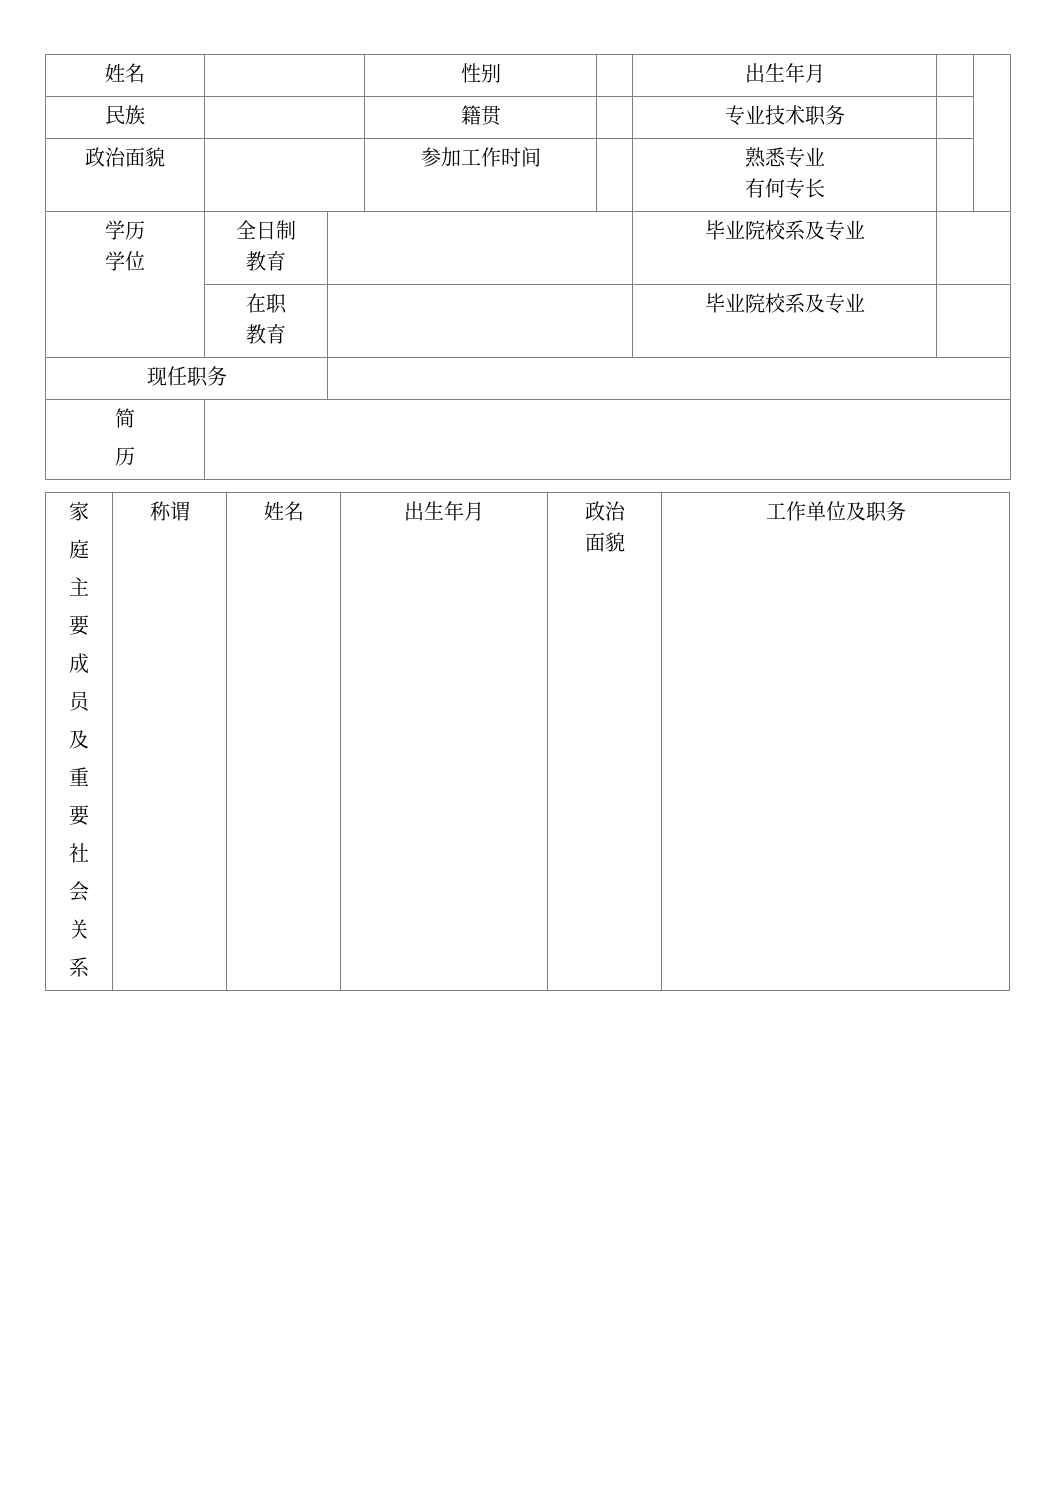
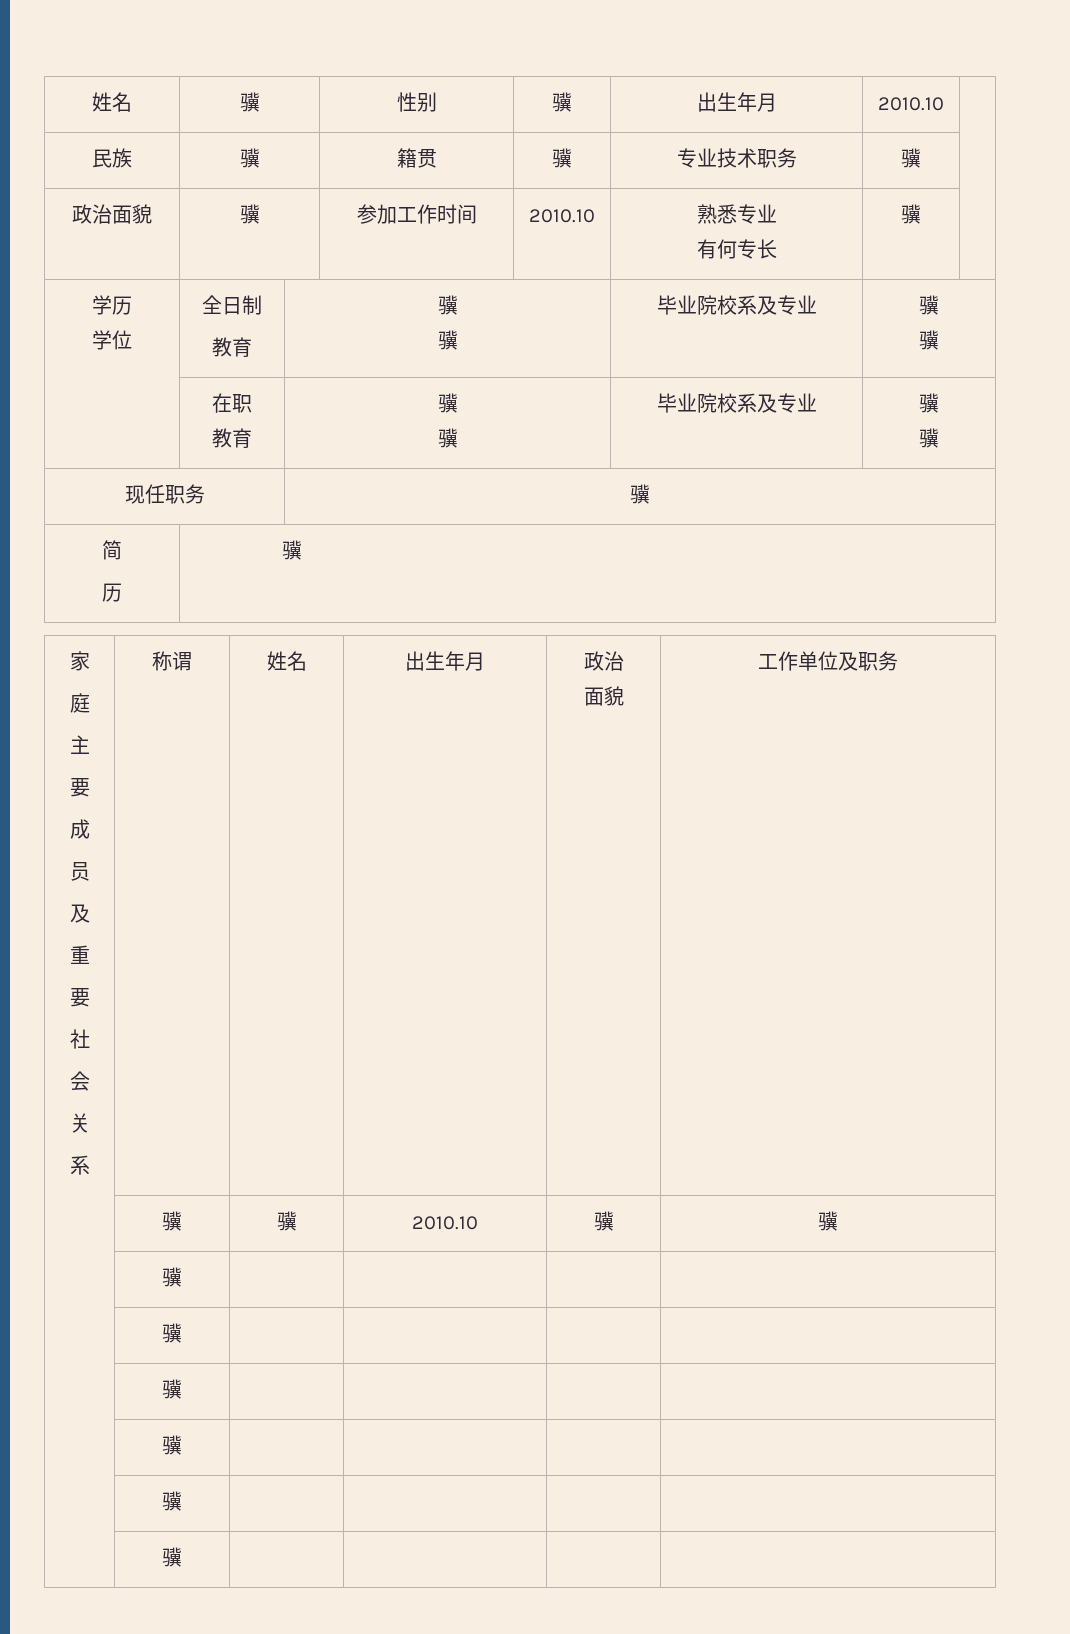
- 姓名 | | 性别 | | 出生年月 | |
+ 姓名 | 骥 | 性别 | 骥 | 出生年月 | 2010.10 |
- 民族 | | 籍贯 | | 专业技术职务 | |
+ 民族 | 骥 | 籍贯 | 骥 | 专业技术职务 | 骥 |
- 政治面貌 | | 参加工作时间 | | 熟悉专业
- 有何专长 | |
+ 政治面貌 | 骥 | 参加工作时间 | 2010.10 | 熟悉专业
+ 有何专长 | 骥 |
  学历
  学位 | 全日制
- 教育 | | 毕业院校系及专业 |
+ 教育 | 骥
+ 骥 | 毕业院校系及专业 | 骥
+ 骥
  | 在职
- 教育 | | 毕业院校系及专业 |
+ 教育 | 骥
+ 骥 | 毕业院校系及专业 | 骥
+ 骥
- 现任职务 |
+ 现任职务 | 骥
  简
- 历 |
+ 历 | 骥
+ | 骥 | 骥 | 2010.10 | 骥 | 骥
+ | 骥 | | | |
+ | 骥 | | | |
+ | 骥 | | | |
+ | 骥 | | | |
+ | 骥 | | | |
+ | 骥 | | | |

